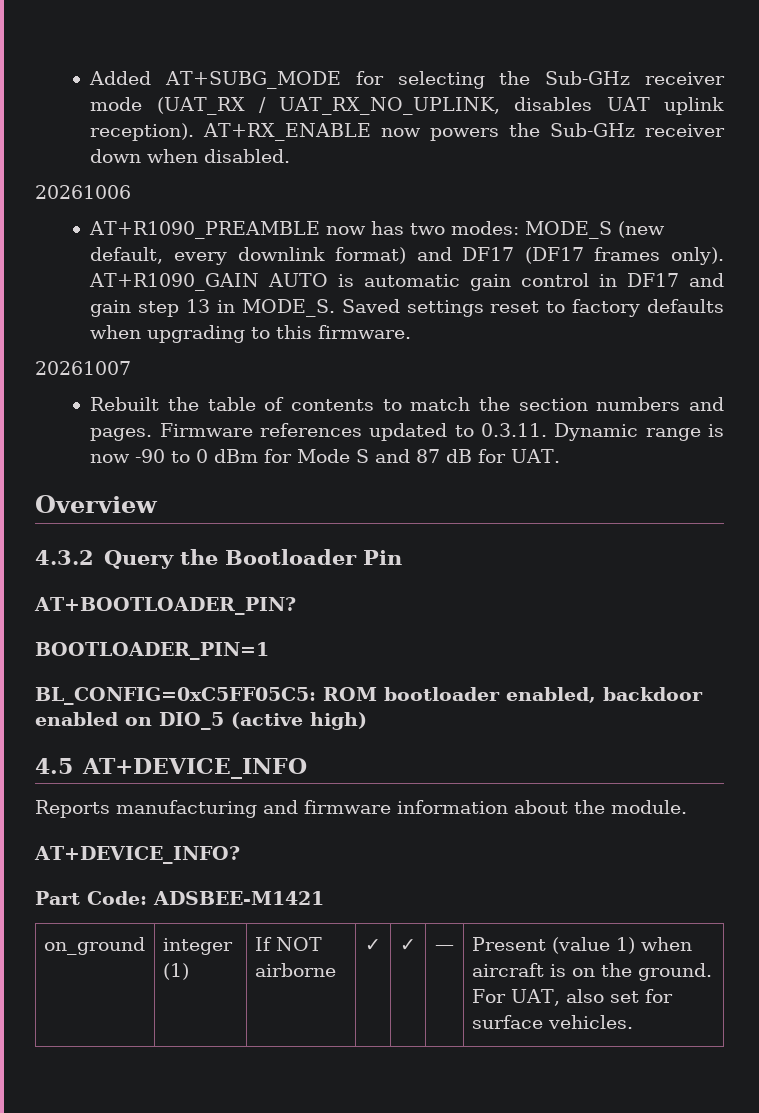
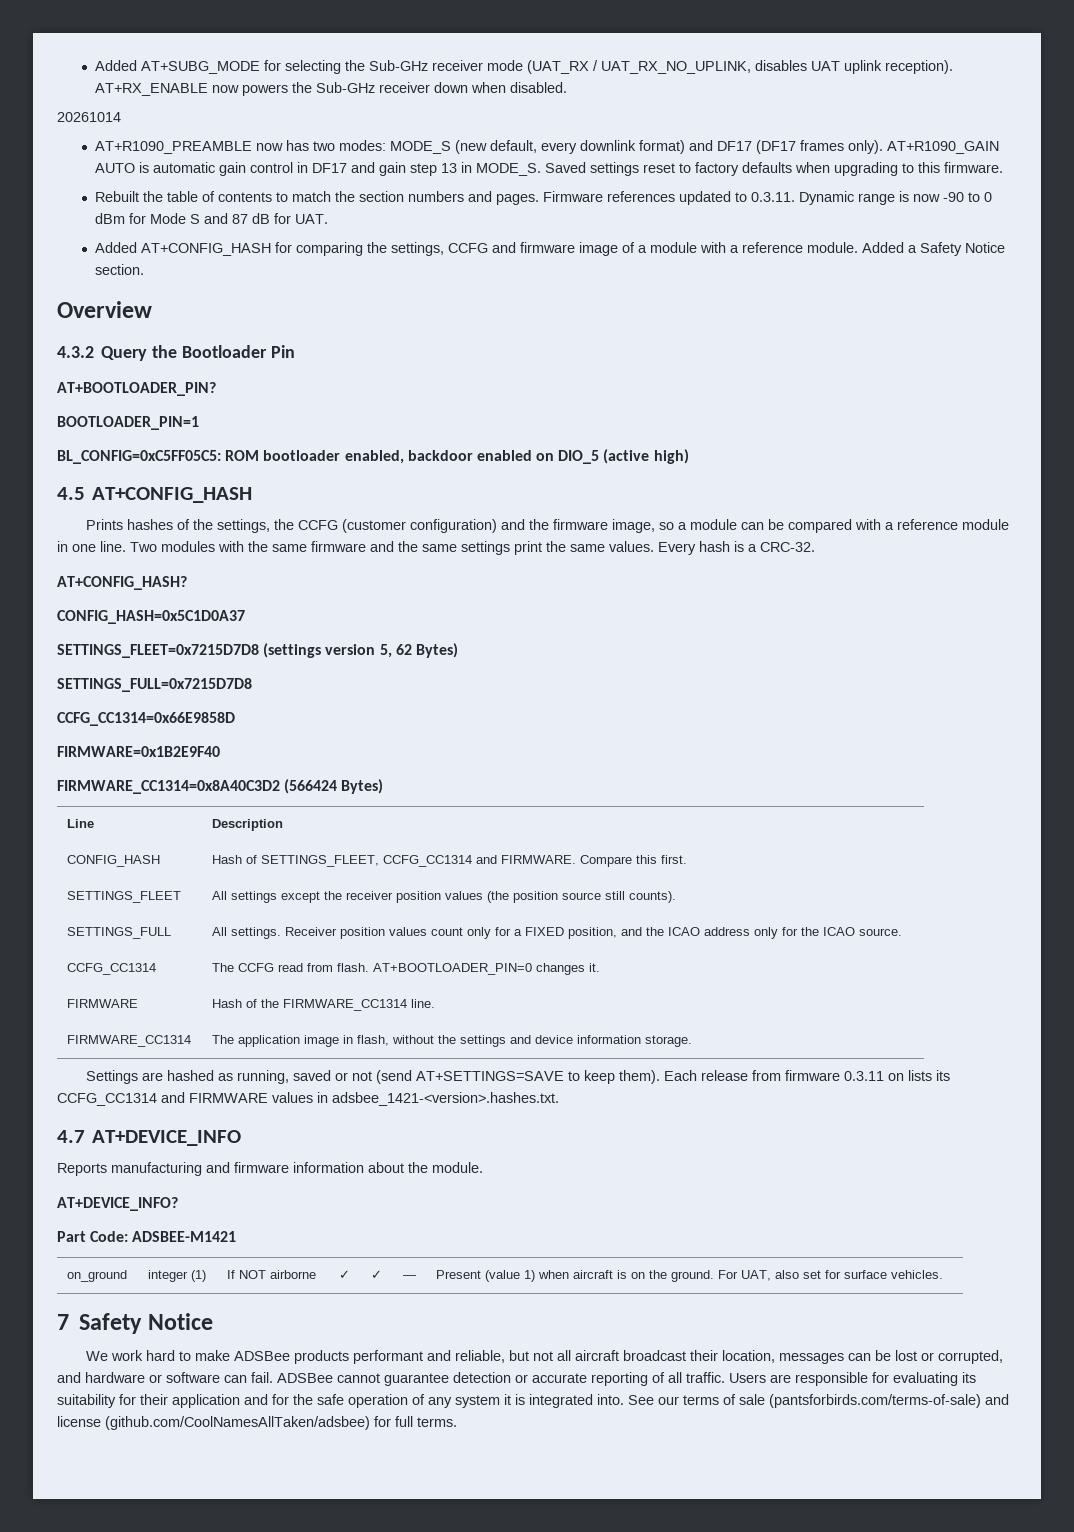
- 20261006
+ 20261014
- 20261007
+ Added AT+CONFIG_HASH for comparing the settings, CCFG and firmware image of a module with a reference module. Added a Safety Notice section.
- 4.5 AT+DEVICE_INFO
+ 4.5 AT+CONFIG_HASH
+ Prints hashes of the settings, the CCFG (customer configuration) and the firmware image, so a module can be compared with a reference module in one line. Two modules with the same firmware and the same settings print the same values. Every hash is a CRC-32.
+ AT+CONFIG_HASH?
+ CONFIG_HASH=0x5C1D0A37
+ SETTINGS_FLEET=0x7215D7D8 (settings version 5, 62 Bytes)
+ SETTINGS_FULL=0x7215D7D8
+ CCFG_CC1314=0x66E9858D
+ FIRMWARE=0x1B2E9F40
+ FIRMWARE_CC1314=0x8A40C3D2 (566424 Bytes)
+ Line | Description
+ CONFIG_HASH | Hash of SETTINGS_FLEET, CCFG_CC1314 and FIRMWARE. Compare this first.
+ SETTINGS_FLEET | All settings except the receiver position values (the position source still counts).
+ SETTINGS_FULL | All settings. Receiver position values count only for a FIXED position, and the ICAO address only for the ICAO source.
+ CCFG_CC1314 | The CCFG read from flash. AT+BOOTLOADER_PIN=0 changes it.
+ FIRMWARE | Hash of the FIRMWARE_CC1314 line.
+ FIRMWARE_CC1314 | The application image in flash, without the settings and device information storage.
+ Settings are hashed as running, saved or not (send AT+SETTINGS=SAVE to keep them). Each release from firmware 0.3.11 on lists its CCFG_CC1314 and FIRMWARE values in adsbee_1421-<version>.hashes.txt.
+ 4.7 AT+DEVICE_INFO
+ 7 Safety Notice
+ We work hard to make ADSBee products performant and reliable, but not all aircraft broadcast their location, messages can be lost or corrupted, and hardware or software can fail. ADSBee cannot guarantee detection or accurate reporting of all traffic. Users are responsible for evaluating its suitability for their application and for the safe operation of any system it is integrated into. See our terms of sale (pantsforbirds.com/terms-of-sale) and license (github.com/CoolNamesAllTaken/adsbee) for full terms.

